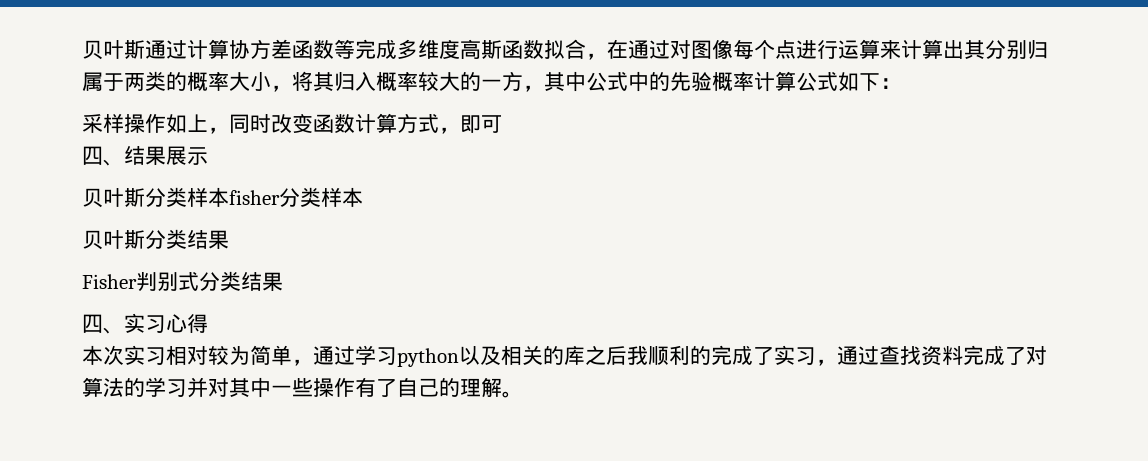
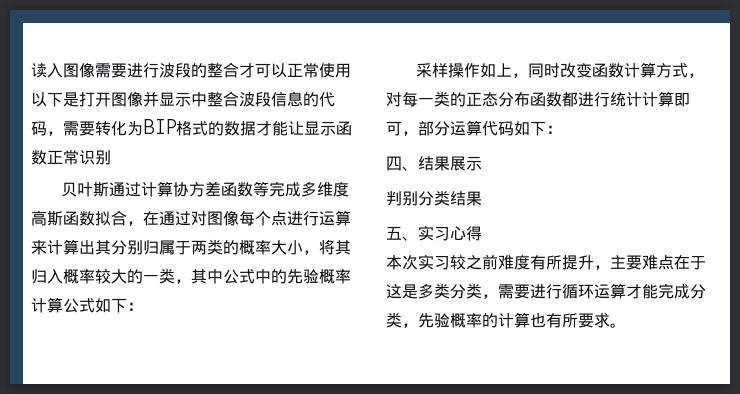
+ 读入图像需要进行波段的整合才可以正常使用以下是打开图像并显示中整合波段信息的代码，需要转化为BIP格式的数据才能让显示函数正常识别
- 贝叶斯通过计算协方差函数等完成多维度高斯函数拟合，在通过对图像每个点进行运算来计算出其分别归属于两类的概率大小，将其归入概率较大的一方，其中公式中的先验概率计算公式如下：
+ 贝叶斯通过计算协方差函数等完成多维度高斯函数拟合，在通过对图像每个点进行运算来计算出其分别归属于两类的概率大小，将其归入概率较大的一类，其中公式中的先验概率计算公式如下：
- 采样操作如上，同时改变函数计算方式，即可
+ 采样操作如上，同时改变函数计算方式，对每一类的正态分布函数都进行统计计算即可，部分运算代码如下：
  四、结果展示
- 贝叶斯分类样本fisher分类样本
- 贝叶斯分类结果
- Fisher判别式分类结果
- 四、实习心得
+ 判别分类结果
+ 五、实习心得
- 本次实习相对较为简单，通过学习python以及相关的库之后我顺利的完成了实习，通过查找资料完成了对算法的学习并对其中一些操作有了自己的理解。
+ 本次实习较之前难度有所提升，主要难点在于这是多类分类，需要进行循环运算才能完成分类，先验概率的计算也有所要求。

